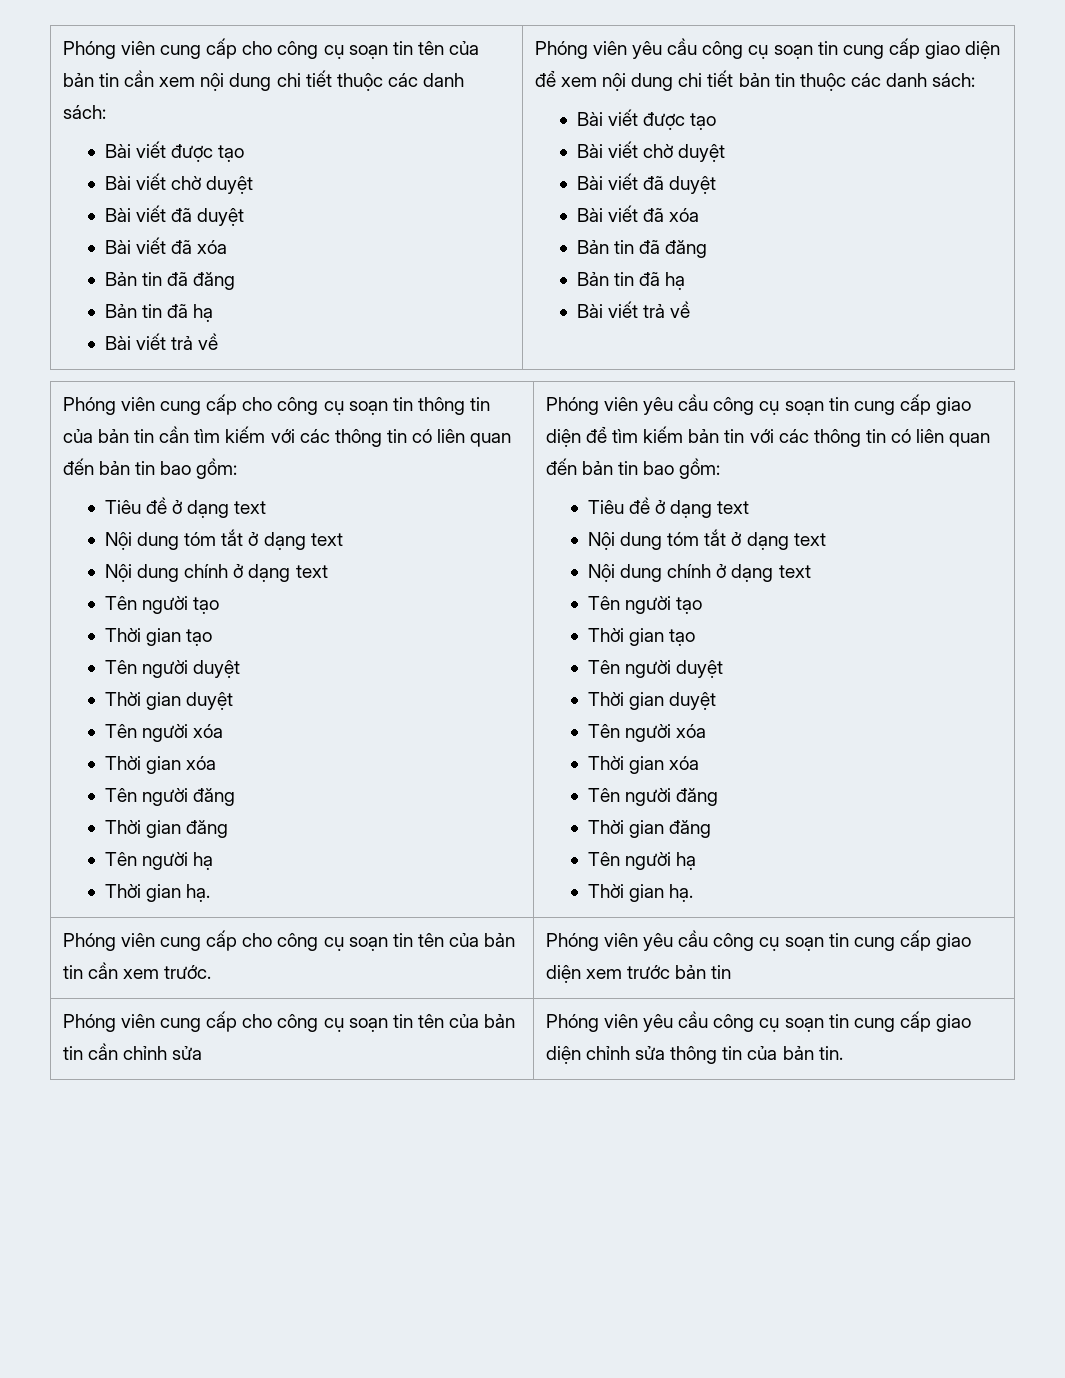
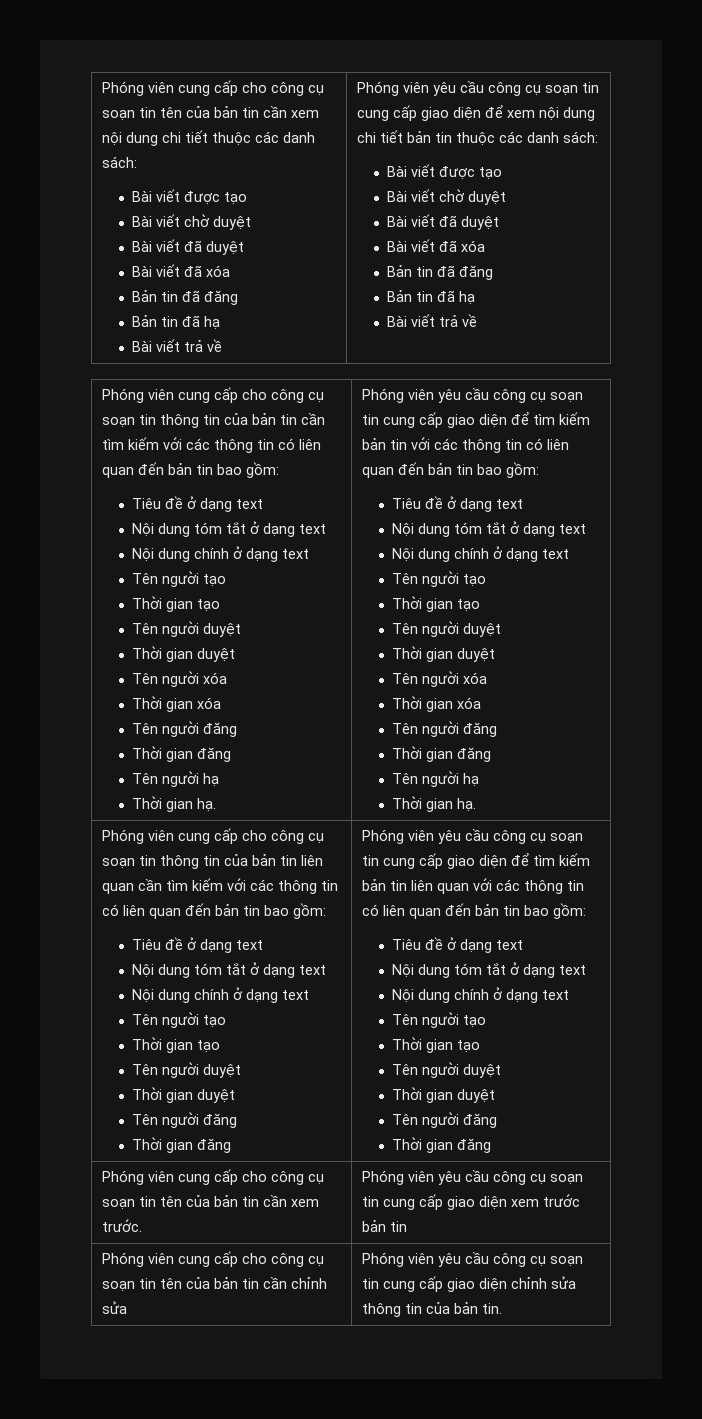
+ Phóng viên cung cấp cho công cụ soạn tin thông tin của bản tin liên quan cần tìm kiếm với các thông tin có liên quan đến bản tin bao gồm:
+ Tiêu đề ở dạng text
+ Nội dung tóm tắt ở dạng text
+ Nội dung chính ở dạng text
+ Tên người tạo
+ Thời gian tạo
+ Tên người duyệt
+ Thời gian duyệt
+ Tên người đăng
+ Thời gian đăng | Phóng viên yêu cầu công cụ soạn tin cung cấp giao diện để tìm kiếm bản tin liên quan với các thông tin có liên quan đến bản tin bao gồm:
+ Tiêu đề ở dạng text
+ Nội dung tóm tắt ở dạng text
+ Nội dung chính ở dạng text
+ Tên người tạo
+ Thời gian tạo
+ Tên người duyệt
+ Thời gian duyệt
+ Tên người đăng
+ Thời gian đăng

